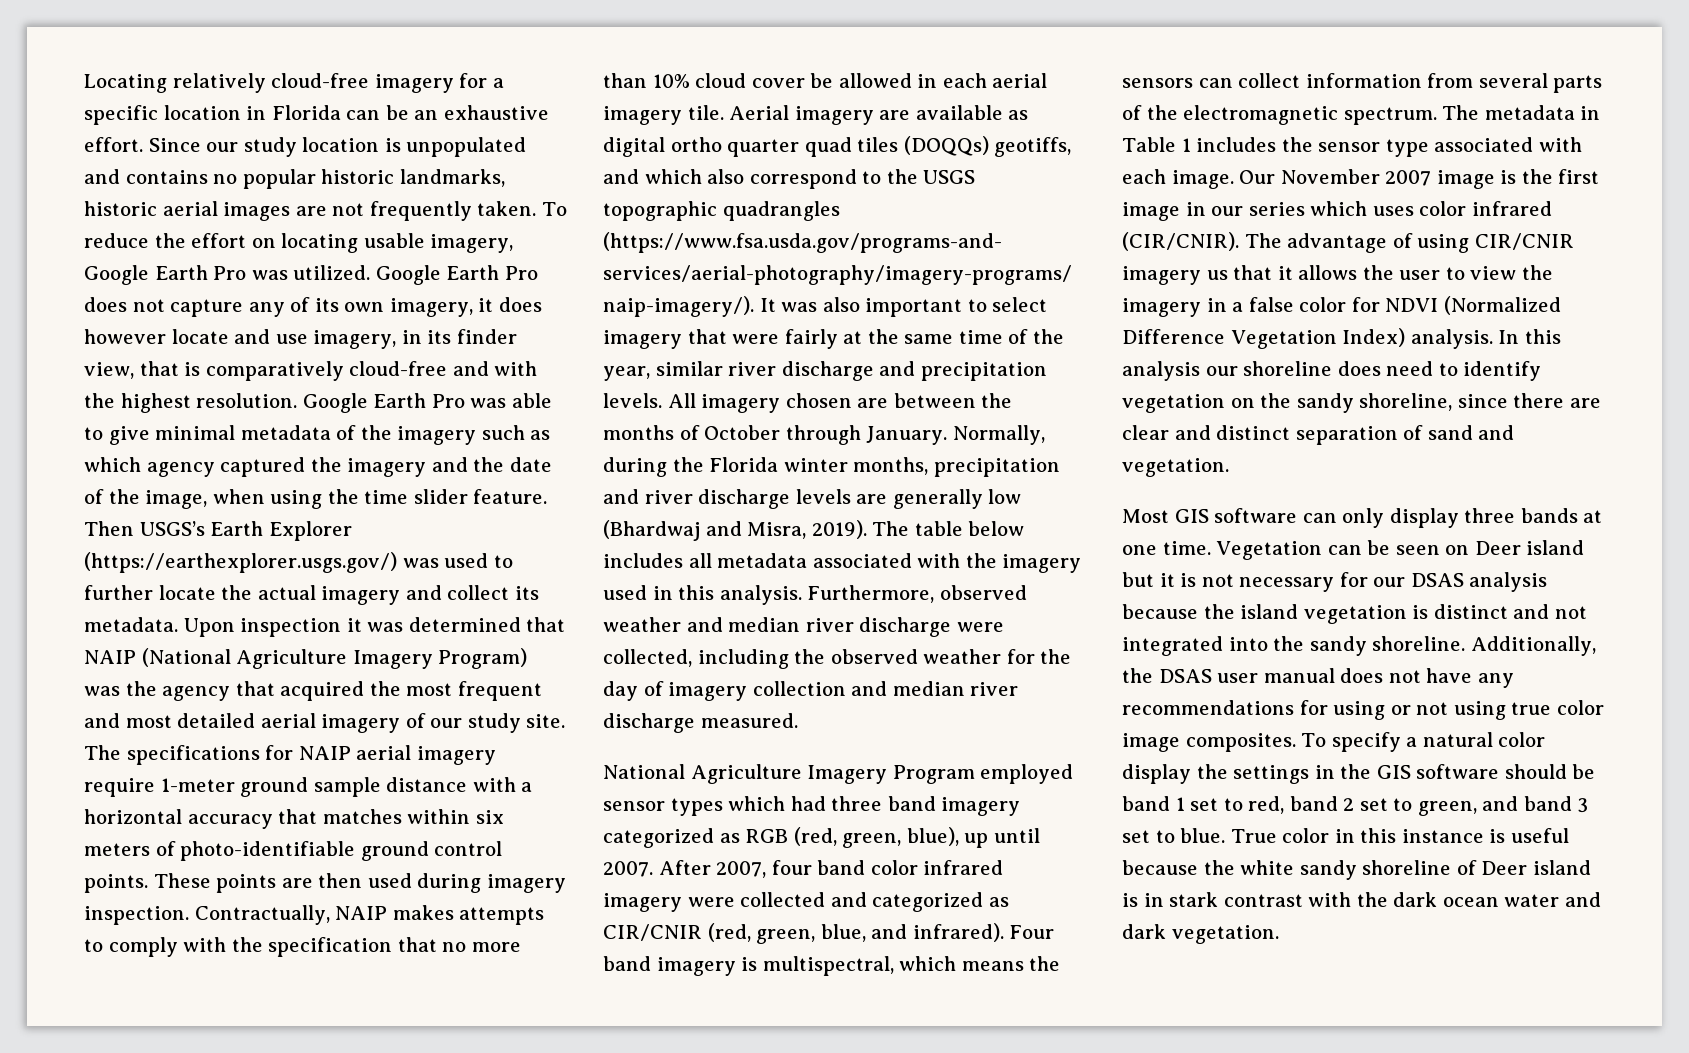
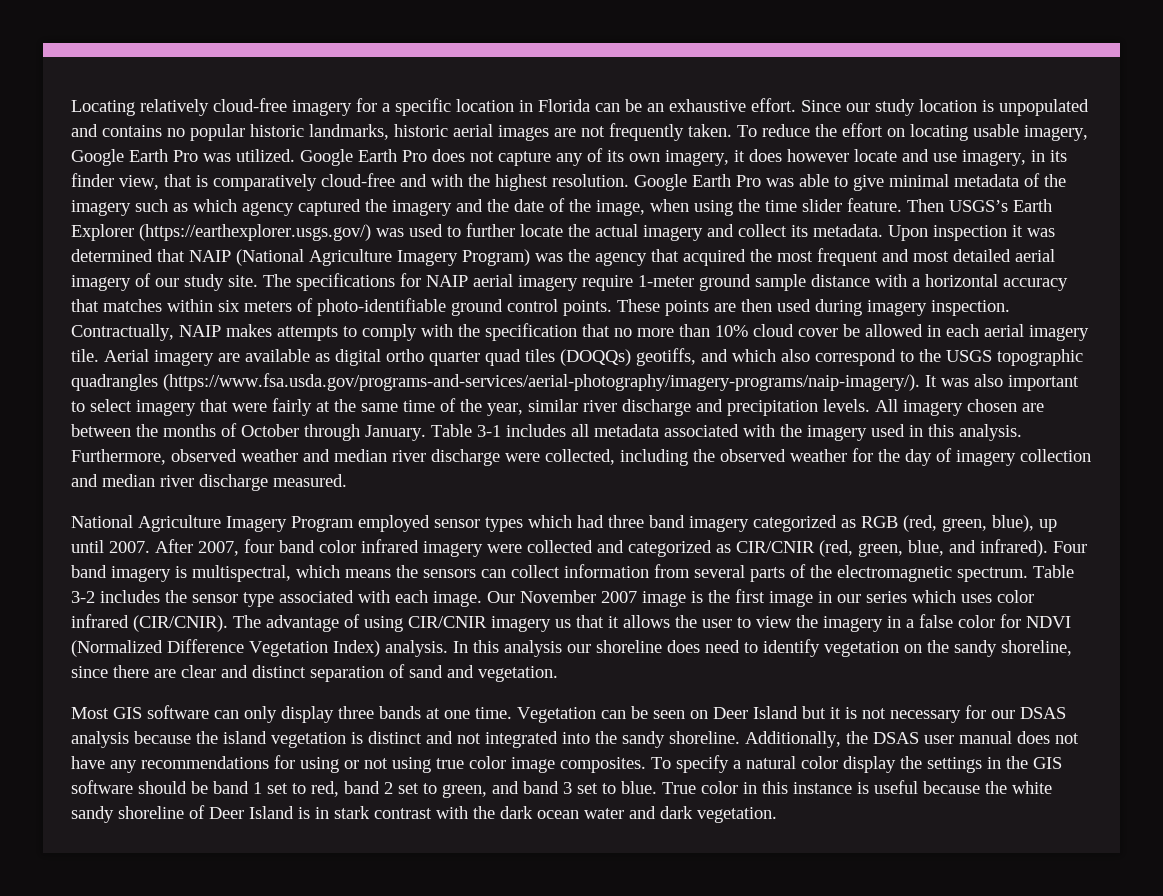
- Normally, during the Florida winter months, precipitation and river discharge levels are generally low (Bhardwaj and Misra, 2019). The table below includes all metadata associated with the imagery used in this analysis.
+ Table 3-1 includes all metadata associated with the imagery used in this analysis.
- The metadata in Table 1 includes the sensor type associated with each image.
+ Table 3-2 includes the sensor type associated with each image.
- Vegetation can be seen on Deer island but it is not necessary for our DSAS analysis because the island vegetation is distinct and not integrated into the sandy shoreline.
+ Vegetation can be seen on Deer Island but it is not necessary for our DSAS analysis because the island vegetation is distinct and not integrated into the sandy shoreline.
- True color in this instance is useful because the white sandy shoreline of Deer island is in stark contrast with the dark ocean water and dark vegetation.
+ True color in this instance is useful because the white sandy shoreline of Deer Island is in stark contrast with the dark ocean water and dark vegetation.

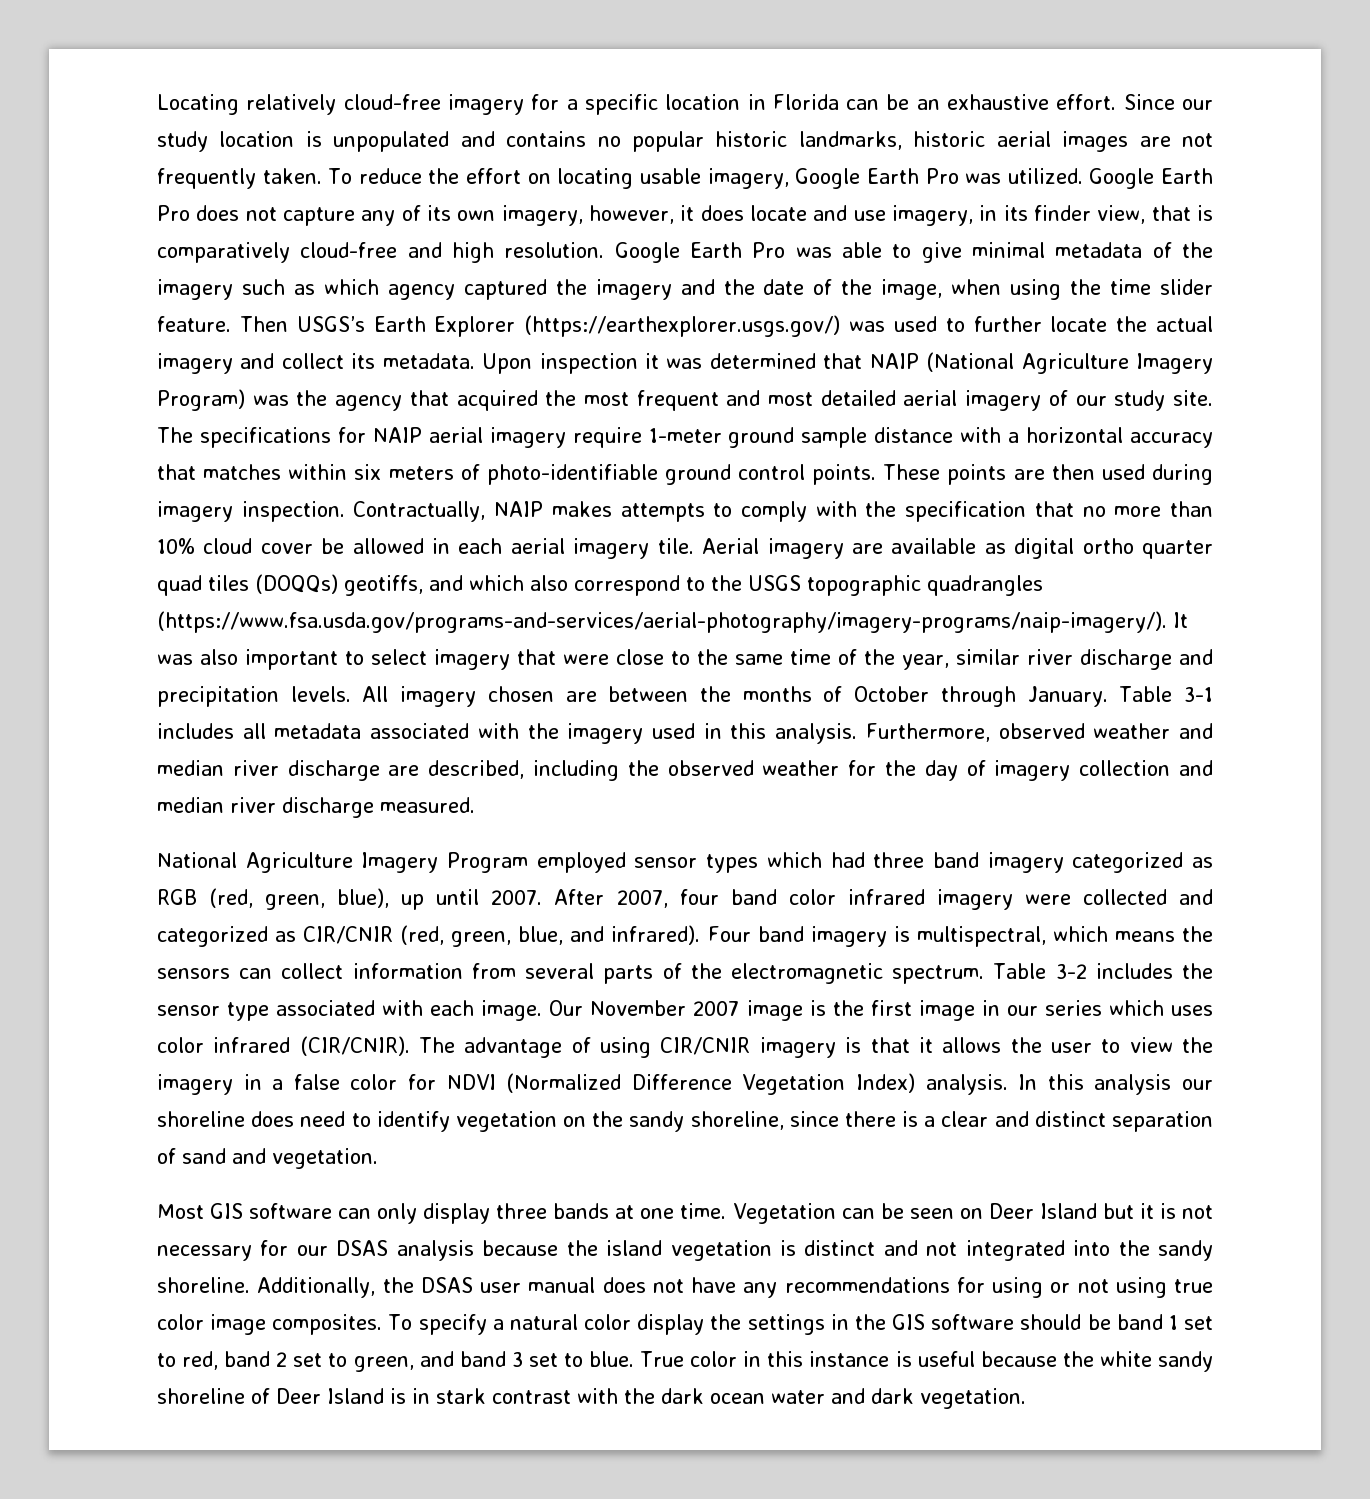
- Google Earth Pro does not capture any of its own imagery, it does however locate and use imagery, in its finder view, that is comparatively cloud-free and with the highest resolution.
+ Google Earth Pro does not capture any of its own imagery, however, it does locate and use imagery, in its finder view, that is comparatively cloud-free and high resolution.
- Aerial imagery are available as digital ortho quarter quad tiles (DOQQs) geotiffs, and which also correspond to the USGS topographic quadrangles (https://www.fsa.usda.gov/programs-and-services/aerial-photography/imagery-programs/naip-imagery/). It was also important to select imagery that were fairly at the same time of the year, similar river discharge and precipitation levels.
+ Aerial imagery are available as digital ortho quarter quad tiles (DOQQs) geotiffs, and which also correspond to the USGS topographic quadrangles (https://www.fsa.usda.gov/programs-and-services/aerial-photography/imagery-programs/naip-imagery/). It was also important to select imagery that were close to the same time of the year, similar river discharge and precipitation levels.
- Furthermore, observed weather and median river discharge were collected, including the observed weather for the day of imagery collection and median river discharge measured.
+ Furthermore, observed weather and median river discharge are described, including the observed weather for the day of imagery collection and median river discharge measured.
- The advantage of using CIR/CNIR imagery us that it allows the user to view the imagery in a false color for NDVI (Normalized Difference Vegetation Index) analysis.
+ The advantage of using CIR/CNIR imagery is that it allows the user to view the imagery in a false color for NDVI (Normalized Difference Vegetation Index) analysis.
- In this analysis our shoreline does need to identify vegetation on the sandy shoreline, since there are clear and distinct separation of sand and vegetation.
+ In this analysis our shoreline does need to identify vegetation on the sandy shoreline, since there is a clear and distinct separation of sand and vegetation.

